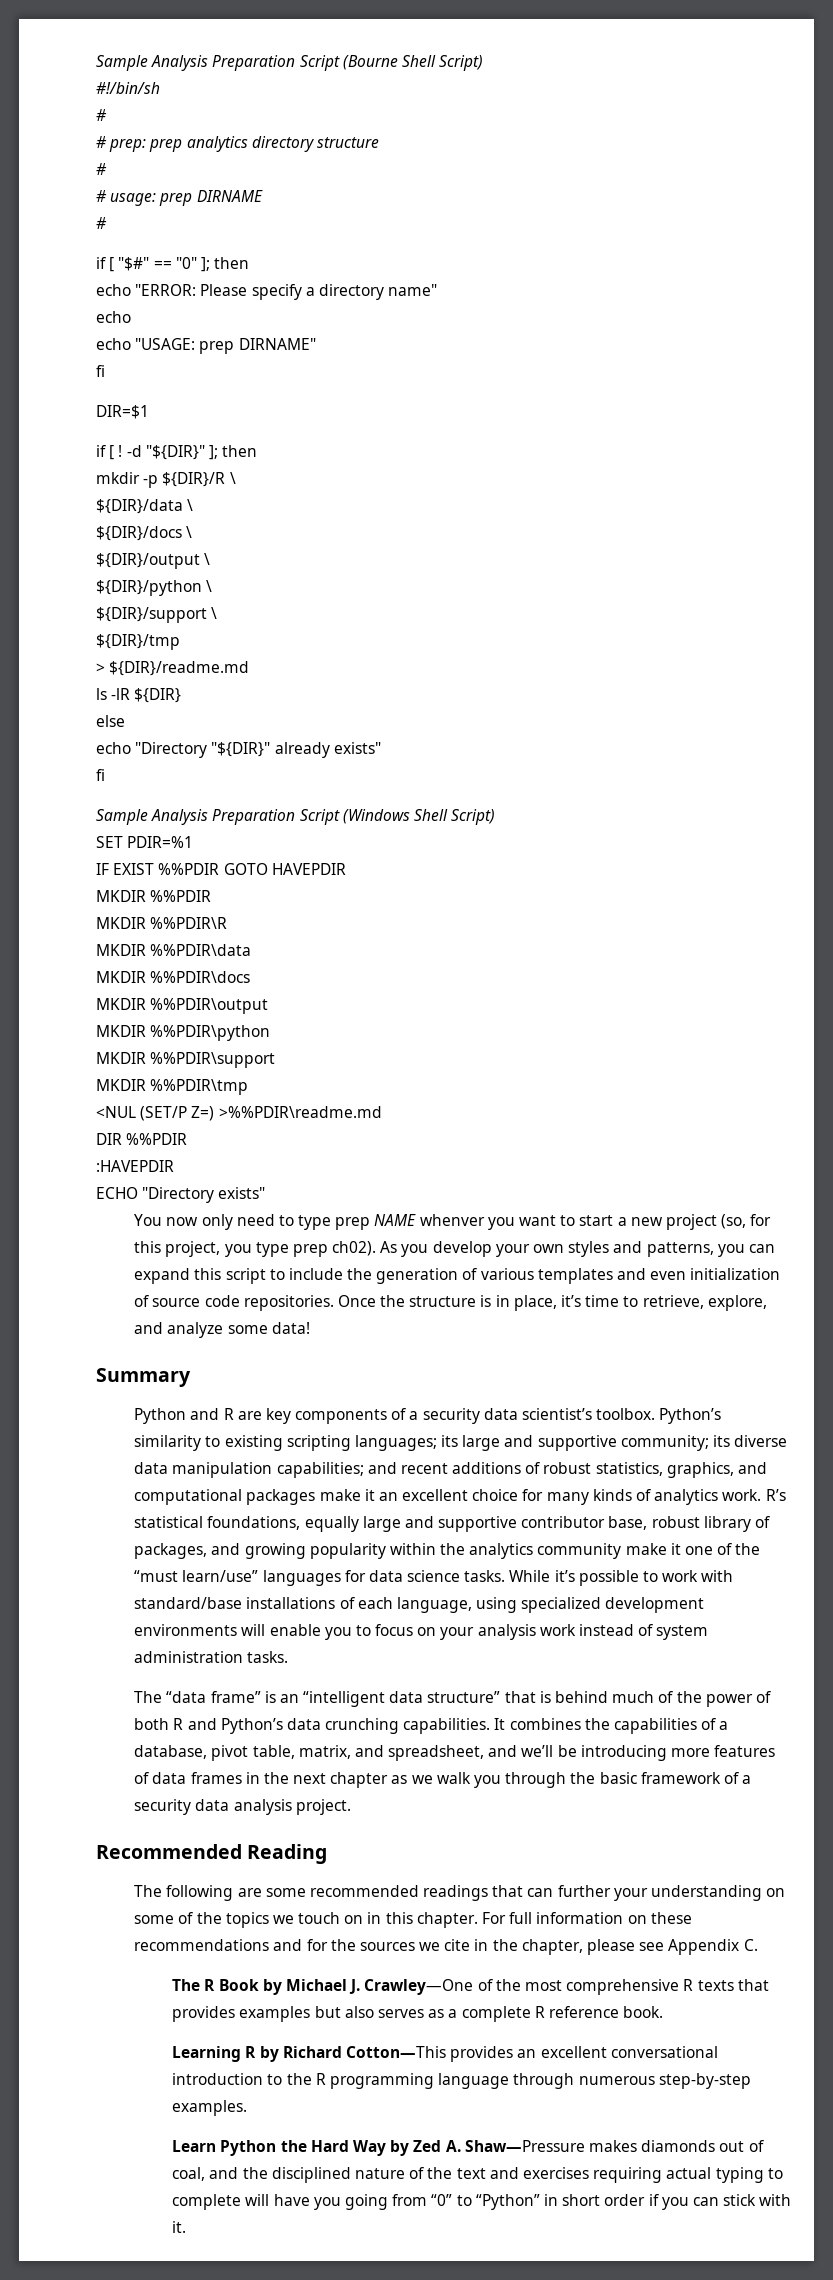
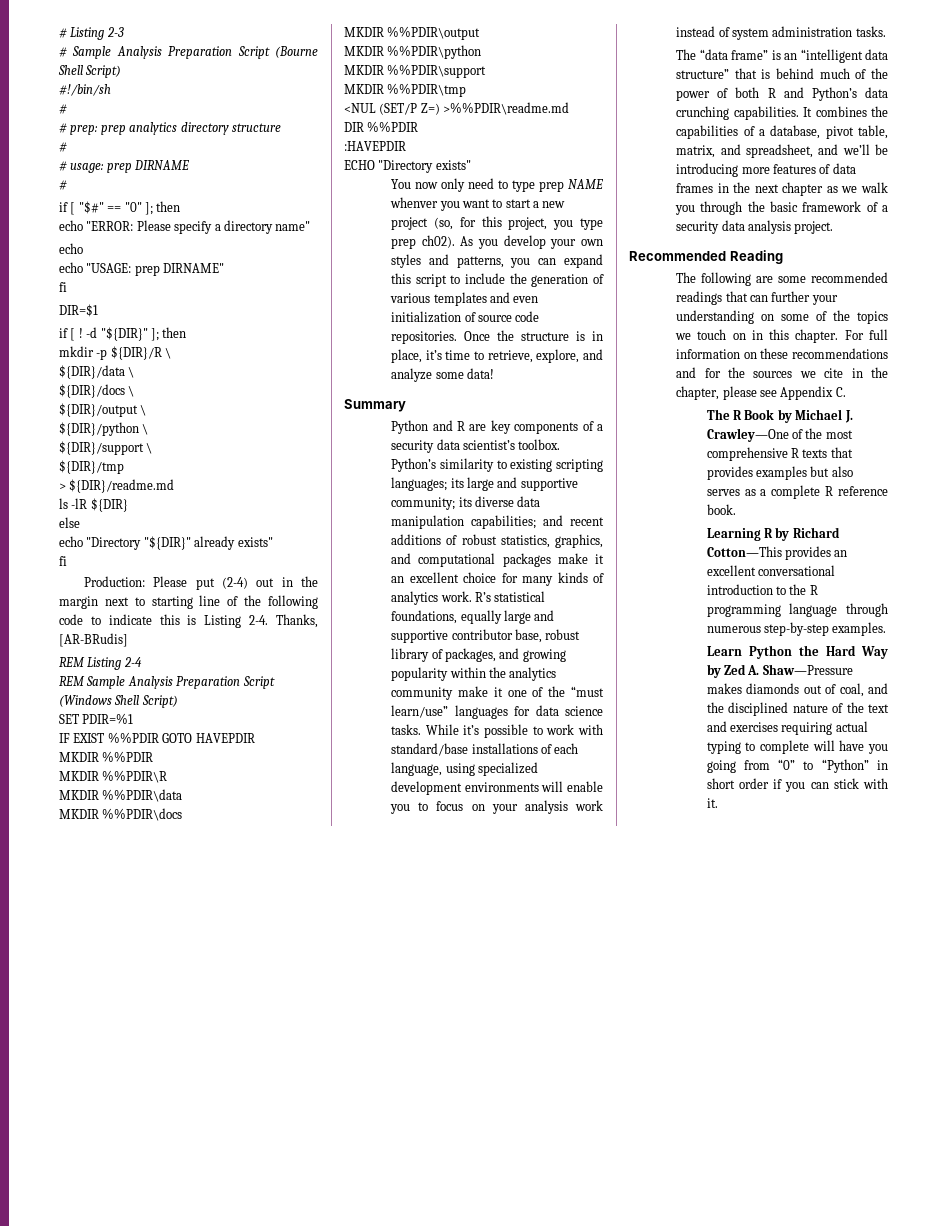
- Sample Analysis Preparation Script (Bourne Shell Script)
+ # Listing 2-3
+ # Sample Analysis Preparation Script (Bourne Shell Script)
- Sample Analysis Preparation Script (Windows Shell Script)
+ Production: Please put (2-4) out in the margin next to starting line of the following code to indicate this is Listing 2-4. Thanks, [AR-BRudis]
+ REM Listing 2-4
+ REM Sample Analysis Preparation Script (Windows Shell Script)

